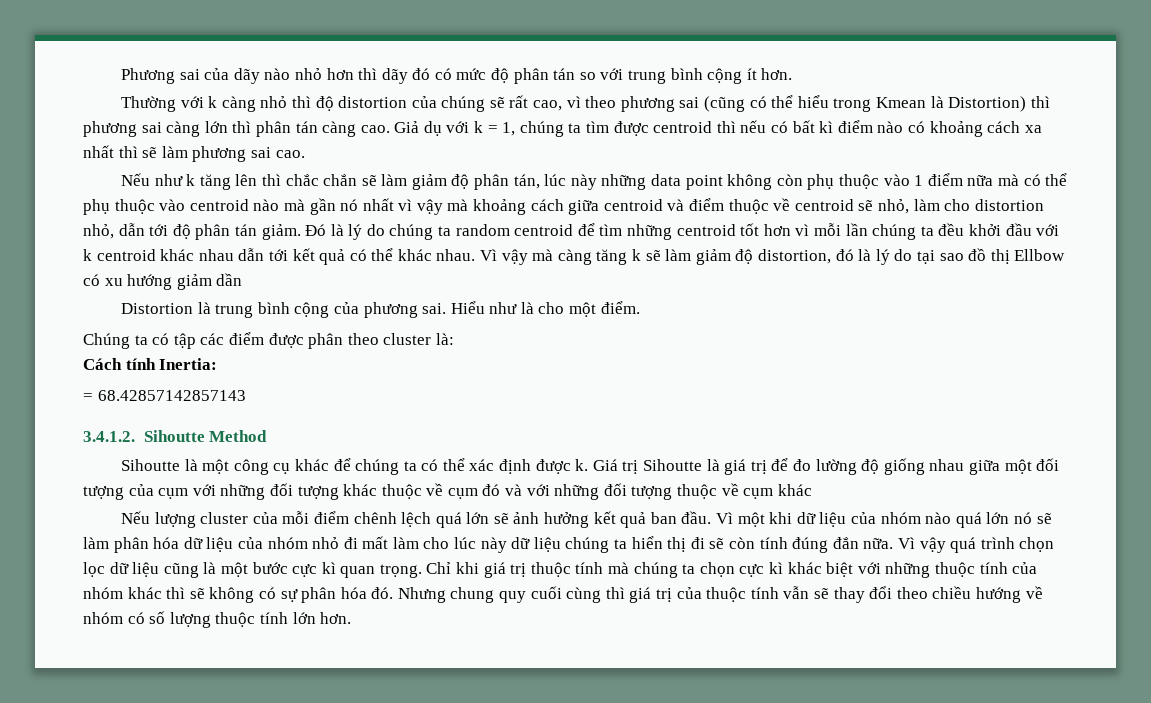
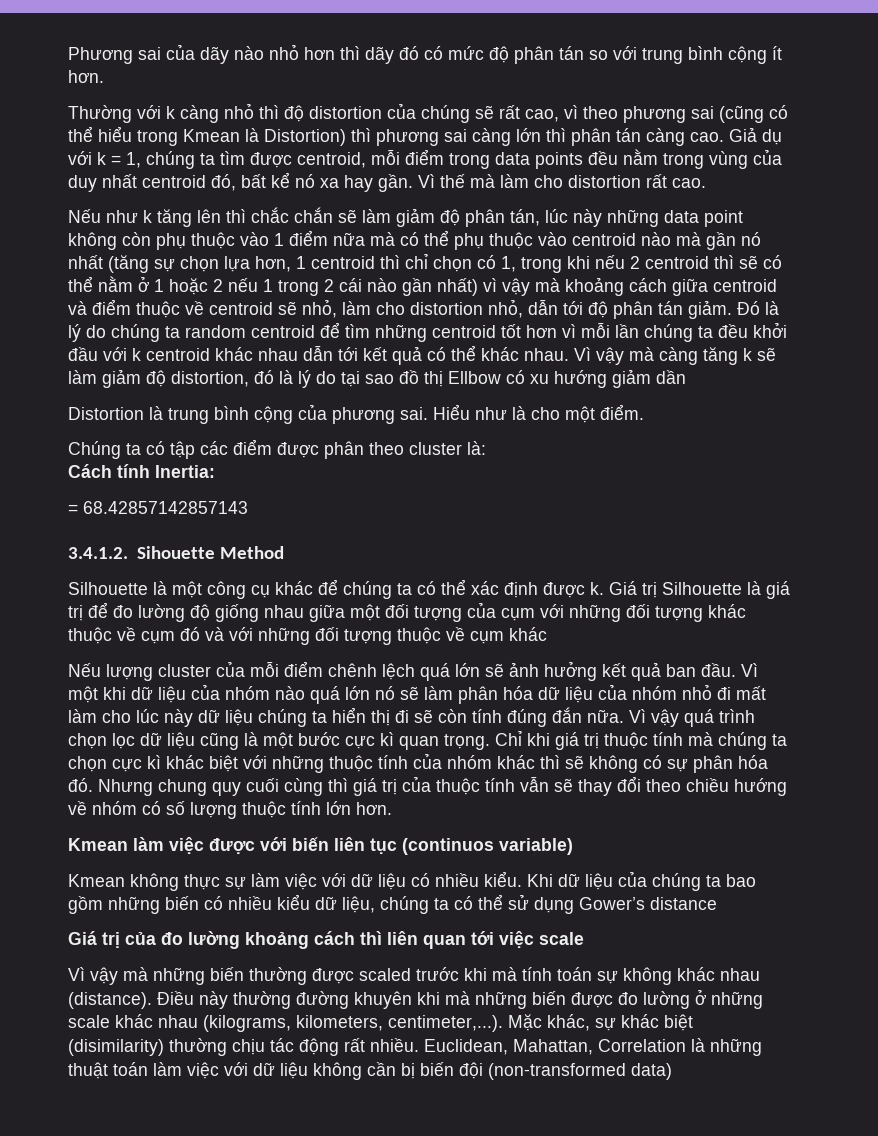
- Giả dụ với k = 1, chúng ta tìm được centroid thì nếu có bất kì điểm nào có khoảng cách xa nhất thì sẽ làm phương sai cao.
+ Giả dụ với k = 1, chúng ta tìm được centroid, mỗi điểm trong data points đều nằm trong vùng của duy nhất centroid đó, bất kể nó xa hay gần. Vì thế mà làm cho distortion rất cao.
- Nếu như k tăng lên thì chắc chắn sẽ làm giảm độ phân tán, lúc này những data point không còn phụ thuộc vào 1 điểm nữa mà có thể phụ thuộc vào centroid nào mà gần nó nhất vì vậy mà khoảng cách giữa centroid và điểm thuộc về centroid sẽ nhỏ, làm cho distortion nhỏ, dẫn tới độ phân tán giảm.
+ Nếu như k tăng lên thì chắc chắn sẽ làm giảm độ phân tán, lúc này những data point không còn phụ thuộc vào 1 điểm nữa mà có thể phụ thuộc vào centroid nào mà gần nó nhất (tăng sự chọn lựa hơn, 1 centroid thì chỉ chọn có 1, trong khi nếu 2 centroid thì sẽ có thể nằm ở 1 hoặc 2 nếu 1 trong 2 cái nào gần nhất) vì vậy mà khoảng cách giữa centroid và điểm thuộc về centroid sẽ nhỏ, làm cho distortion nhỏ, dẫn tới độ phân tán giảm.
- 3.4.1.2. Sihoutte Method
+ 3.4.1.2. Sihouette Method
- Sihoutte là một công cụ khác để chúng ta có thể xác định được k.
+ Silhouette là một công cụ khác để chúng ta có thể xác định được k.
- Giá trị Sihoutte là giá trị để đo lường độ giống nhau giữa một đối tượng của cụm với những đối tượng khác thuộc về cụm đó và với những đối tượng thuộc về cụm khác
+ Giá trị Silhouette là giá trị để đo lường độ giống nhau giữa một đối tượng của cụm với những đối tượng khác thuộc về cụm đó và với những đối tượng thuộc về cụm khác
+ Kmean làm việc được với biến liên tục (continuos variable)
+ Kmean không thực sự làm việc với dữ liệu có nhiều kiểu. Khi dữ liệu của chúng ta bao gồm những biến có nhiều kiểu dữ liệu, chúng ta có thể sử dụng Gower’s distance
+ Giá trị của đo lường khoảng cách thì liên quan tới việc scale
+ Vì vậy mà những biến thường được scaled trước khi mà tính toán sự không khác nhau (distance). Điều này thường đường khuyên khi mà những biến được đo lường ở những scale khác nhau (kilograms, kilometers, centimeter,...). Mặc khác, sự khác biệt (disimilarity) thường chịu tác động rất nhiều. Euclidean, Mahattan, Correlation là những thuật toán làm việc với dữ liệu không cần bị biến đội (non-transformed data)

